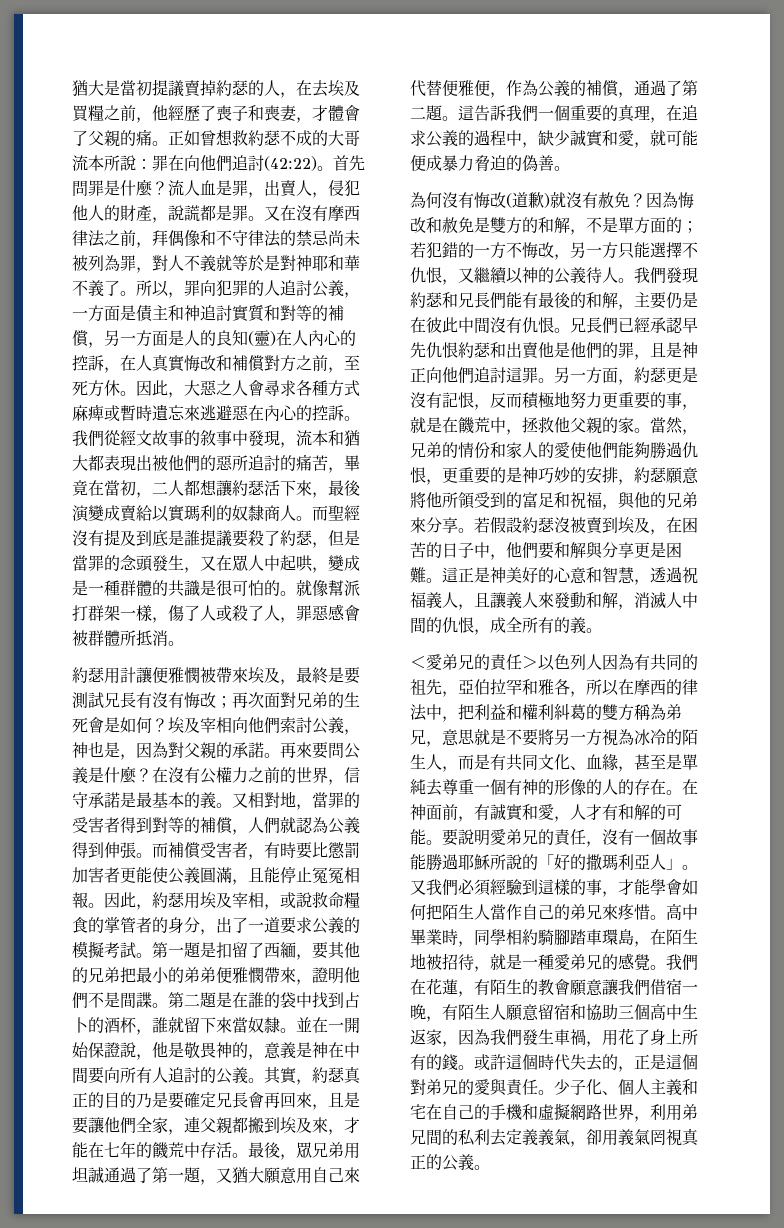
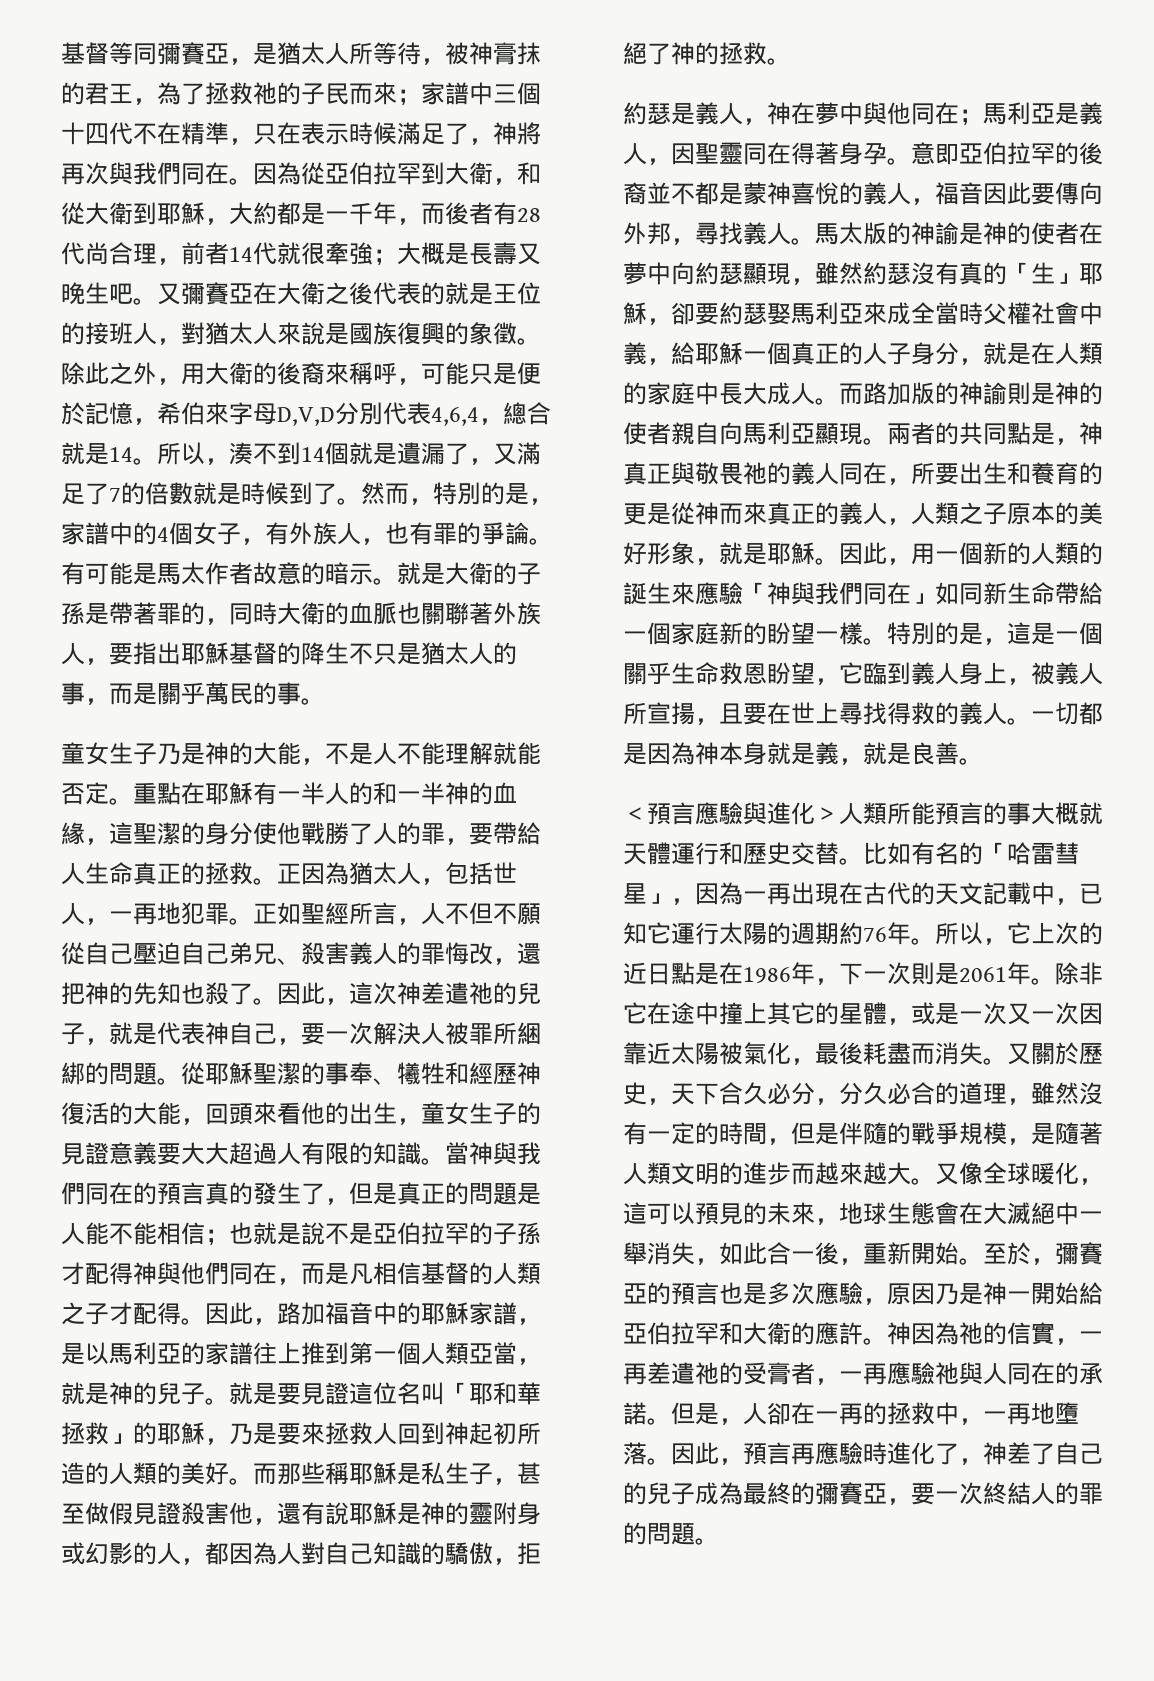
- 猶大是當初提議賣掉約瑟的人，在去埃及買糧之前，他經歷了喪子和喪妻，才體會了父親的痛。正如曾想救約瑟不成的大哥流本所說：罪在向他們追討(42:22)。首先問罪是什麼？流人血是罪，出賣人，侵犯他人的財產，說謊都是罪。又在沒有摩西律法之前，拜偶像和不守律法的禁忌尚未被列為罪，對人不義就等於是對神耶和華不義了。所以，罪向犯罪的人追討公義，一方面是債主和神追討實質和對等的補償，另一方面是人的良知(靈)在人內心的控訴，在人真實悔改和補償對方之前，至死方休。因此，大惡之人會尋求各種方式麻痺或暫時遺忘來逃避惡在內心的控訴。我們從經文故事的敘事中發現，流本和猶大都表現出被他們的惡所追討的痛苦，畢竟在當初，二人都想讓約瑟活下來，最後演變成賣給以實瑪利的奴隸商人。而聖經沒有提及到底是誰提議要殺了約瑟，但是當罪的念頭發生，又在眾人中起哄，變成是一種群體的共識是很可怕的。就像幫派打群架一樣，傷了人或殺了人，罪惡感會被群體所抵消。
- 約瑟用計讓便雅憫被帶來埃及，最終是要測試兄長有沒有悔改；再次面對兄弟的生死會是如何？埃及宰相向他們索討公義，神也是，因為對父親的承諾。再來要問公義是什麼？在沒有公權力之前的世界，信守承諾是最基本的義。又相對地，當罪的受害者得到對等的補償，人們就認為公義得到伸張。而補償受害者，有時要比懲罰加害者更能使公義圓滿，且能停止冤冤相報。因此，約瑟用埃及宰相，或說救命糧食的掌管者的身分，出了一道要求公義的模擬考試。第一題是扣留了西緬，要其他的兄弟把最小的弟弟便雅憫帶來，證明他們不是間諜。第二題是在誰的袋中找到占卜的酒杯，誰就留下來當奴隸。並在一開始保證說，他是敬畏神的，意義是神在中間要向所有人追討的公義。其實，約瑟真正的目的乃是要確定兄長會再回來，且是要讓他們全家，連父親都搬到埃及來，才能在七年的饑荒中存活。最後，眾兄弟用坦誠通過了第一題，又猶大願意用自己來代替便雅便，作為公義的補償，通過了第二題。這告訴我們一個重要的真理，在追求公義的過程中，缺少誠實和愛，就可能便成暴力脅迫的偽善。
- 為何沒有悔改(道歉)就沒有赦免？因為悔改和赦免是雙方的和解，不是單方面的；若犯錯的一方不悔改，另一方只能選擇不仇恨，又繼續以神的公義待人。我們發現約瑟和兄長們能有最後的和解，主要仍是在彼此中間沒有仇恨。兄長們已經承認早先仇恨約瑟和出賣他是他們的罪，且是神正向他們追討這罪。另一方面，約瑟更是沒有記恨，反而積極地努力更重要的事，就是在饑荒中，拯救他父親的家。當然，兄弟的情份和家人的愛使他們能夠勝過仇恨，更重要的是神巧妙的安排，約瑟願意將他所領受到的富足和祝福，與他的兄弟來分享。若假設約瑟沒被賣到埃及，在困苦的日子中，他們要和解與分享更是困難。這正是神美好的心意和智慧，透過祝福義人，且讓義人來發動和解，消滅人中間的仇恨，成全所有的義。
- ＜愛弟兄的責任＞以色列人因為有共同的祖先，亞伯拉罕和雅各，所以在摩西的律法中，把利益和權利糾葛的雙方稱為弟兄，意思就是不要將另一方視為冰冷的陌生人，而是有共同文化、血緣，甚至是單純去尊重一個有神的形像的人的存在。在神面前，有誠實和愛，人才有和解的可能。要說明愛弟兄的責任，沒有一個故事能勝過耶穌所說的「好的撒瑪利亞人」。又我們必須經驗到這樣的事，才能學會如何把陌生人當作自己的弟兄來疼惜。高中畢業時，同學相約騎腳踏車環島，在陌生地被招待，就是一種愛弟兄的感覺。我們在花蓮，有陌生的教會願意讓我們借宿一晚，有陌生人願意留宿和協助三個高中生返家，因為我們發生車禍，用花了身上所有的錢。或許這個時代失去的，正是這個對弟兄的愛與責任。少子化、個人主義和宅在自己的手機和虛擬網路世界，利用弟兄間的私利去定義義氣，卻用義氣罔視真正的公義。
+ 基督等同彌賽亞，是猶太人所等待，被神膏抹的君王，為了拯救祂的子民而來；家譜中三個十四代不在精準，只在表示時候滿足了，神將再次與我們同在。因為從亞伯拉罕到大衛，和從大衛到耶穌，大約都是一千年，而後者有28代尚合理，前者14代就很牽強；大概是長壽又晚生吧。又彌賽亞在大衛之後代表的就是王位的接班人，對猶太人來說是國族復興的象徵。除此之外，用大衛的後裔來稱呼，可能只是便於記憶，希伯來字母D,V,D分別代表4,6,4，總合就是14。所以，湊不到14個就是遺漏了，又滿足了7的倍數就是時候到了。然而，特別的是，家譜中的4個女子，有外族人，也有罪的爭論。有可能是馬太作者故意的暗示。就是大衛的子孫是帶著罪的，同時大衛的血脈也關聯著外族人，要指出耶穌基督的降生不只是猶太人的事，而是關乎萬民的事。
+ 童女生子乃是神的大能，不是人不能理解就能否定。重點在耶穌有一半人的和一半神的血緣，這聖潔的身分使他戰勝了人的罪，要帶給人生命真正的拯救。正因為猶太人，包括世人，一再地犯罪。正如聖經所言，人不但不願從自己壓迫自己弟兄、殺害義人的罪悔改，還把神的先知也殺了。因此，這次神差遣祂的兒子，就是代表神自己，要一次解決人被罪所綑綁的問題。從耶穌聖潔的事奉、犧牲和經歷神復活的大能，回頭來看他的出生，童女生子的見證意義要大大超過人有限的知識。當神與我們同在的預言真的發生了，但是真正的問題是人能不能相信；也就是說不是亞伯拉罕的子孫才配得神與他們同在，而是凡相信基督的人類之子才配得。因此，路加福音中的耶穌家譜，是以馬利亞的家譜往上推到第一個人類亞當，就是神的兒子。就是要見證這位名叫「耶和華拯救」的耶穌，乃是要來拯救人回到神起初所造的人類的美好。而那些稱耶穌是私生子，甚至做假見證殺害他，還有說耶穌是神的靈附身或幻影的人，都因為人對自己知識的驕傲，拒絕了神的拯救。
+ 約瑟是義人，神在夢中與他同在；馬利亞是義人，因聖靈同在得著身孕。意即亞伯拉罕的後裔並不都是蒙神喜悅的義人，福音因此要傳向外邦，尋找義人。馬太版的神諭是神的使者在夢中向約瑟顯現，雖然約瑟沒有真的「生」耶穌，卻要約瑟娶馬利亞來成全當時父權社會中義，給耶穌一個真正的人子身分，就是在人類的家庭中長大成人。而路加版的神諭則是神的使者親自向馬利亞顯現。兩者的共同點是，神真正與敬畏祂的義人同在，所要出生和養育的更是從神而來真正的義人，人類之子原本的美好形象，就是耶穌。因此，用一個新的人類的誕生來應驗「神與我們同在」如同新生命帶給一個家庭新的盼望一樣。特別的是，這是一個關乎生命救恩盼望，它臨到義人身上，被義人所宣揚，且要在世上尋找得救的義人。一切都是因為神本身就是義，就是良善。
+ ＜預言應驗與進化＞人類所能預言的事大概就天體運行和歷史交替。比如有名的「哈雷彗星」，因為一再出現在古代的天文記載中，已知它運行太陽的週期約76年。所以，它上次的近日點是在1986年，下一次則是2061年。除非它在途中撞上其它的星體，或是一次又一次因靠近太陽被氣化，最後耗盡而消失。又關於歷史，天下合久必分，分久必合的道理，雖然沒有一定的時間，但是伴隨的戰爭規模，是隨著人類文明的進步而越來越大。又像全球暖化，這可以預見的未來，地球生態會在大滅絕中一舉消失，如此合一後，重新開始。至於，彌賽亞的預言也是多次應驗，原因乃是神一開始給亞伯拉罕和大衛的應許。神因為祂的信實，一再差遣祂的受膏者，一再應驗祂與人同在的承諾。但是，人卻在一再的拯救中，一再地墮落。因此，預言再應驗時進化了，神差了自己的兒子成為最終的彌賽亞，要一次終結人的罪的問題。

